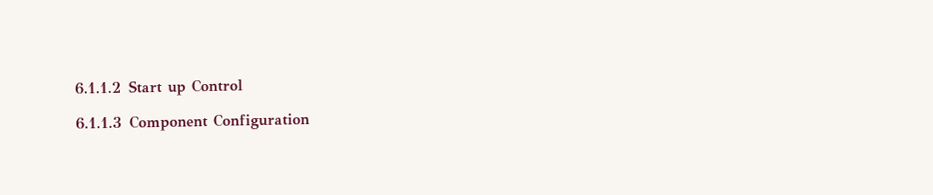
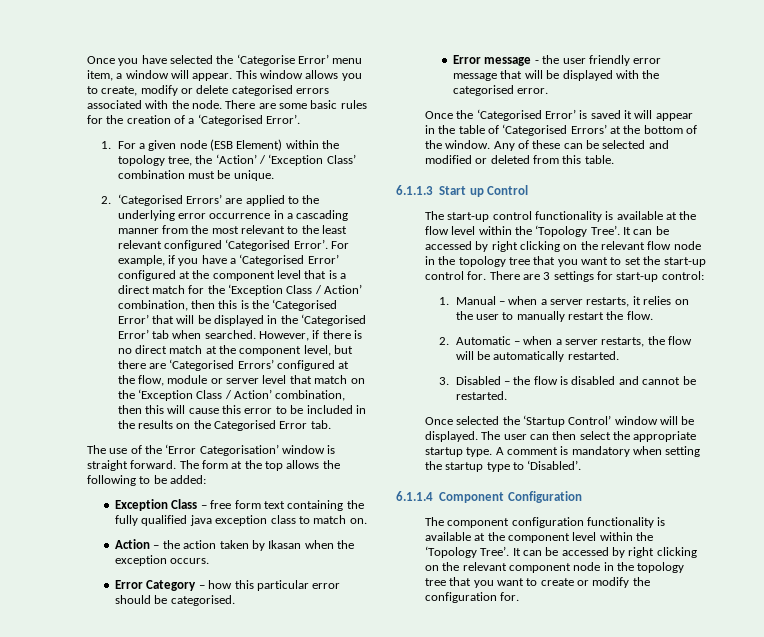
- 6.1.1.2 Start up Control
- 6.1.1.3 Component Configuration
+ Once you have selected the ‘Categorise Error’ menu item, a window will appear. This window allows you to create, modify or delete categorised errors associated with the node. There are some basic rules for the creation of a ‘Categorised Error’.
+ 1. For a given node (ESB Element) within the topology tree, the ‘Action’ / ‘Exception Class’ combination must be unique.
+ 2. ‘Categorised Errors’ are applied to the underlying error occurrence in a cascading manner from the most relevant to the least relevant configured ‘Categorised Error’. For example, if you have a ‘Categorised Error’ configured at the component level that is a direct match for the ‘Exception Class / Action’ combination, then this is the ‘Categorised Error’ that will be displayed in the ‘Categorised Error’ tab when searched. However, if there is no direct match at the component level, but there are ‘Categorised Errors’ configured at the flow, module or server level that match on the ‘Exception Class / Action’ combination, then this will cause this error to be included in the results on the Categorised Error tab.
+ The use of the ‘Error Categorisation’ window is straight forward. The form at the top allows the following to be added:
+ Exception Class – free form text containing the fully qualified java exception class to match on.
+ Action – the action taken by Ikasan when the exception occurs.
+ Error Category – how this particular error should be categorised.
+ Error message - the user friendly error message that will be displayed with the categorised error.
+ Once the ‘Categorised Error’ is saved it will appear in the table of ‘Categorised Errors’ at the bottom of the window. Any of these can be selected and modified or deleted from this table.
+ 6.1.1.3 Start up Control
+ The start-up control functionality is available at the flow level within the ‘Topology Tree’. It can be accessed by right clicking on the relevant flow node in the topology tree that you want to set the start-up control for. There are 3 settings for start-up control:
+ 1. Manual – when a server restarts, it relies on the user to manually restart the flow.
+ 2. Automatic – when a server restarts, the flow will be automatically restarted.
+ 3. Disabled – the flow is disabled and cannot be restarted.
+ Once selected the ‘Startup Control’ window will be displayed. The user can then select the appropriate startup type. A comment is mandatory when setting the startup type to ‘Disabled’.
+ 6.1.1.4 Component Configuration
+ The component configuration functionality is available at the component level within the ‘Topology Tree’. It can be accessed by right clicking on the relevant component node in the topology tree that you want to create or modify the configuration for.

